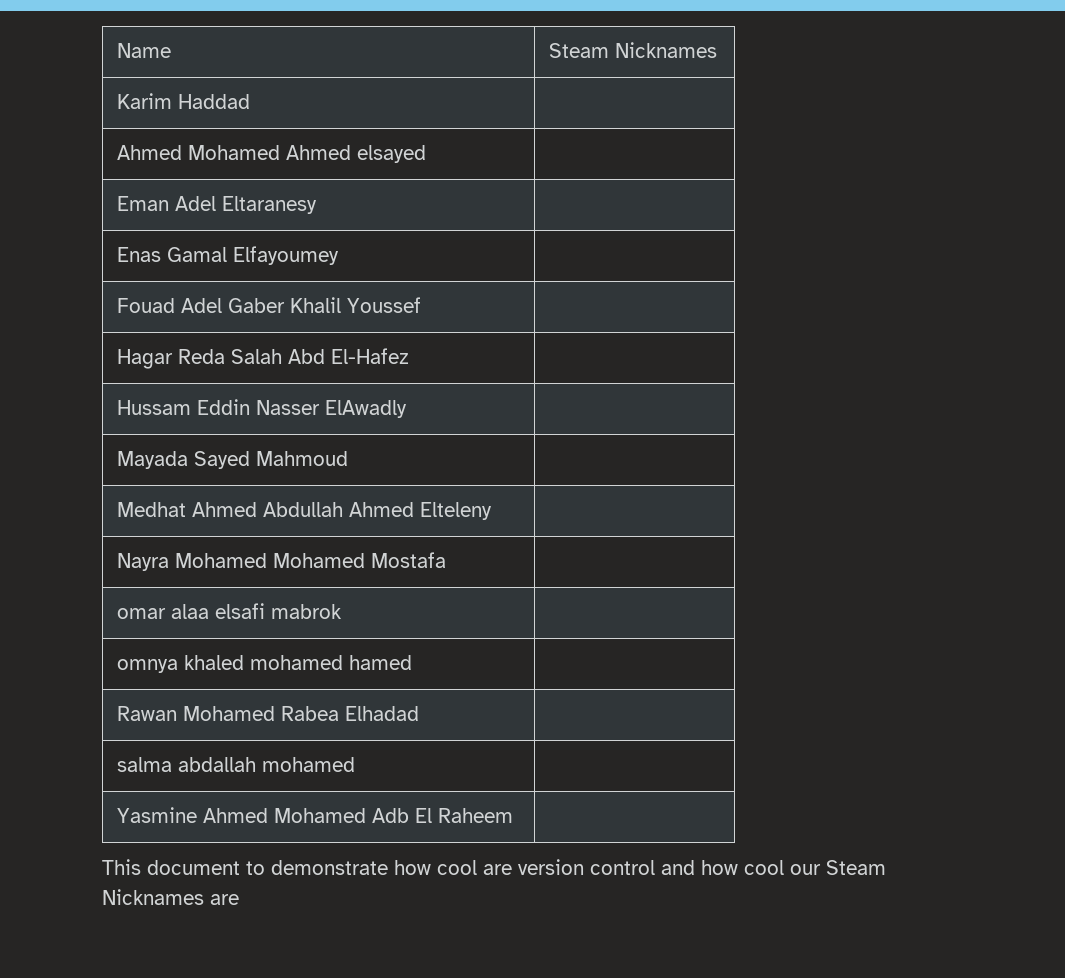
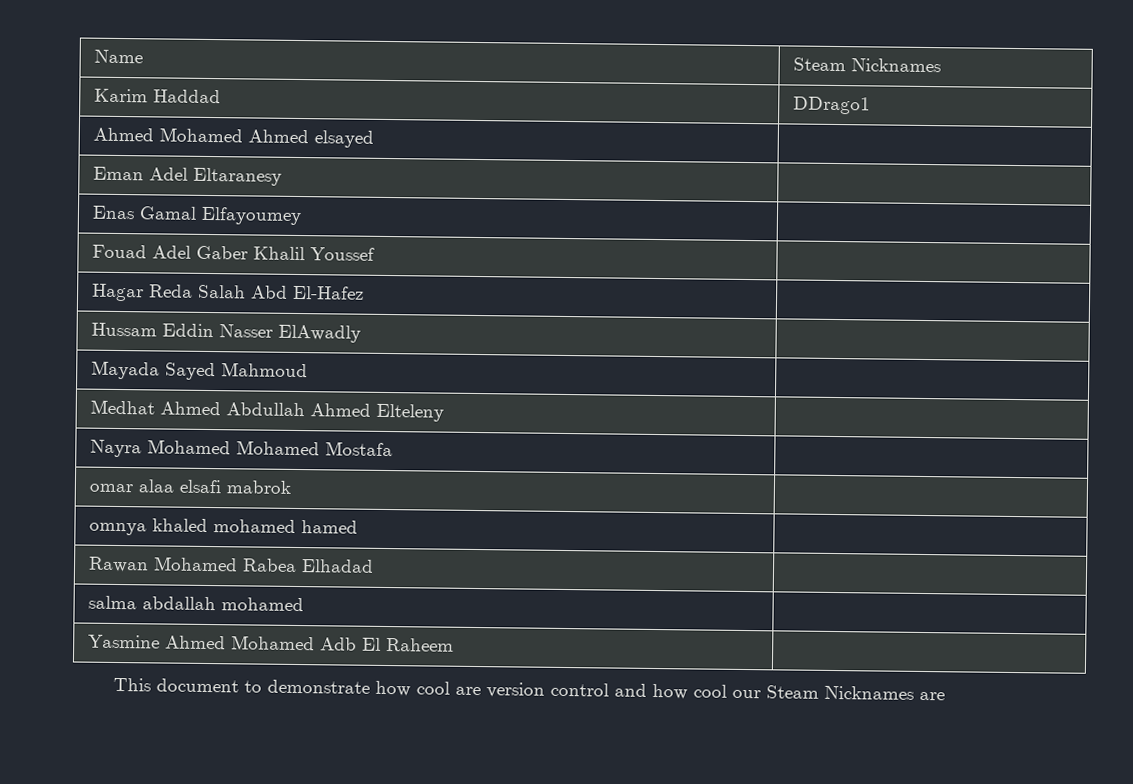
- Karim Haddad |
+ Karim Haddad | DDrago1

